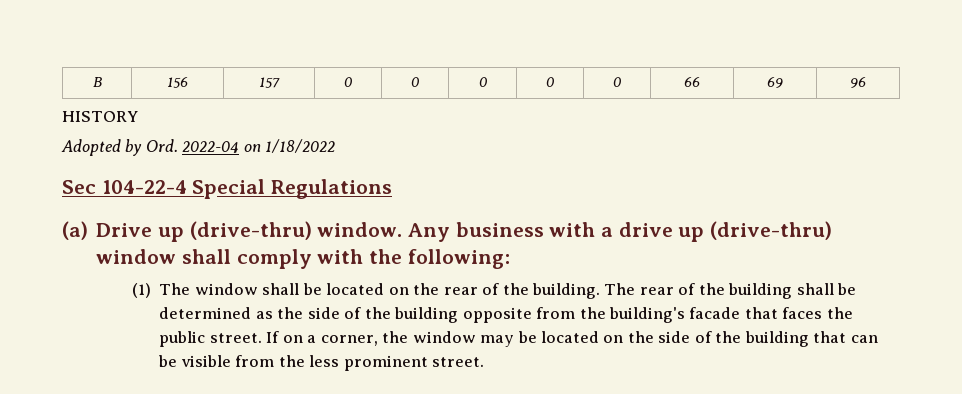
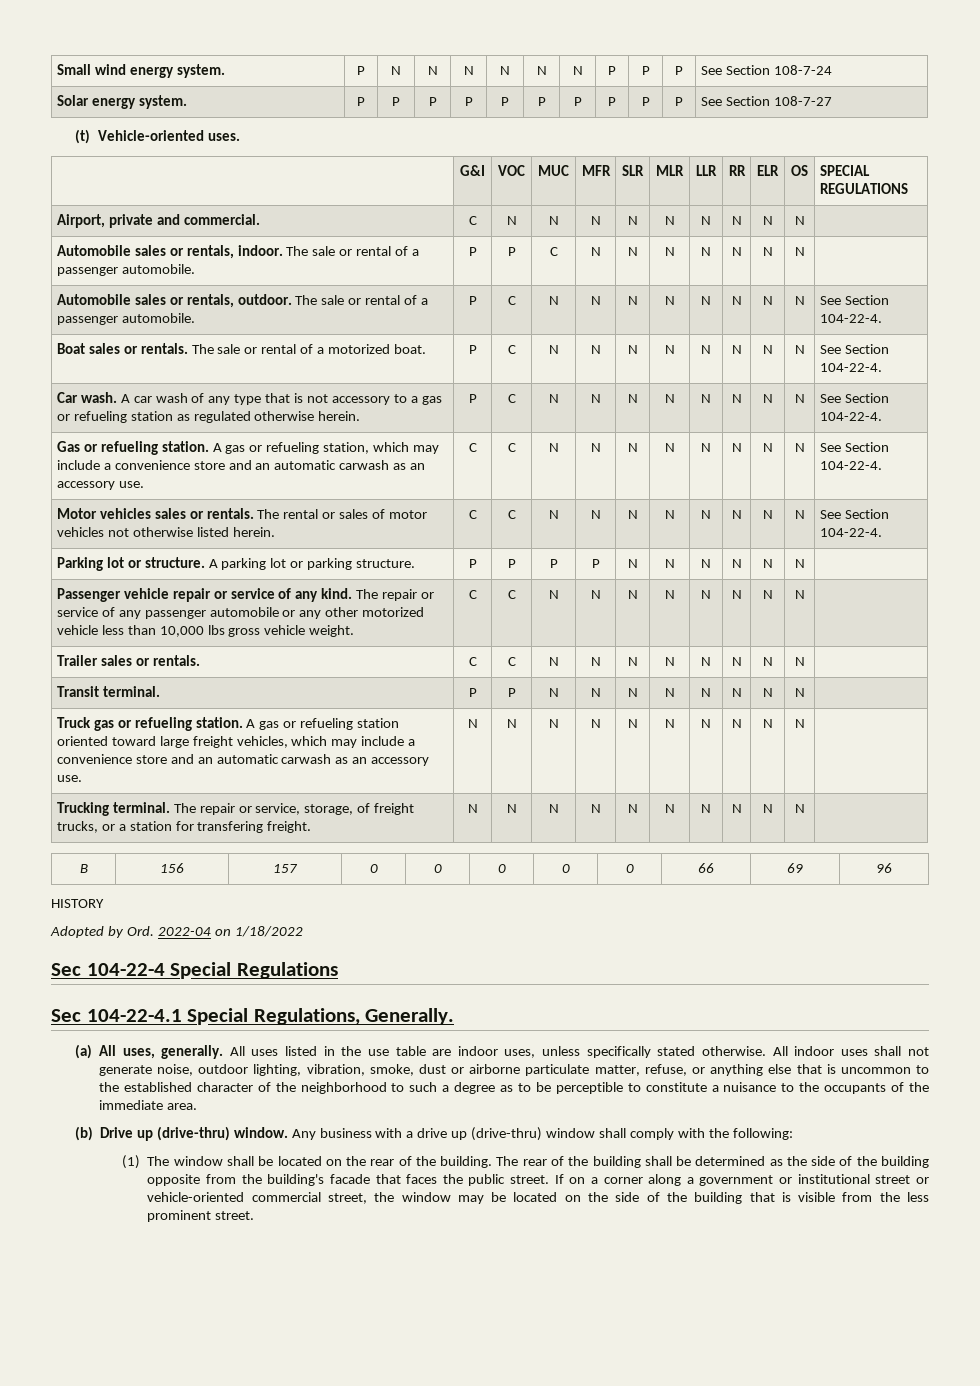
+ Small wind energy system. | P | N | N | N | N | N | N | P | P | P | See Section 108-7-24
+ Solar energy system. | P | P | P | P | P | P | P | P | P | P | See Section 108-7-27
+ (t) Vehicle-oriented uses.
+ | G&I | VOC | MUC | MFR | SLR | MLR | LLR | RR | ELR | OS | SPECIAL REGULATIONS
+ Airport, private and commercial. | C | N | N | N | N | N | N | N | N | N |
+ Automobile sales or rentals, indoor. The sale or rental of a passenger automobile. | P | P | C | N | N | N | N | N | N | N |
+ Automobile sales or rentals, outdoor. The sale or rental of a passenger automobile. | P | C | N | N | N | N | N | N | N | N | See Section 104-22-4.
+ Boat sales or rentals. The sale or rental of a motorized boat. | P | C | N | N | N | N | N | N | N | N | See Section 104-22-4.
+ Car wash. A car wash of any type that is not accessory to a gas or refueling station as regulated otherwise herein. | P | C | N | N | N | N | N | N | N | N | See Section 104-22-4.
+ Gas or refueling station. A gas or refueling station, which may include a convenience store and an automatic carwash as an accessory use. | C | C | N | N | N | N | N | N | N | N | See Section 104-22-4.
+ Motor vehicles sales or rentals. The rental or sales of motor vehicles not otherwise listed herein. | C | C | N | N | N | N | N | N | N | N | See Section 104-22-4.
+ Parking lot or structure. A parking lot or parking structure. | P | P | P | P | N | N | N | N | N | N |
+ Passenger vehicle repair or service of any kind. The repair or service of any passenger automobile or any other motorized vehicle less than 10,000 lbs gross vehicle weight. | C | C | N | N | N | N | N | N | N | N |
+ Trailer sales or rentals. | C | C | N | N | N | N | N | N | N | N |
+ Transit terminal. | P | P | N | N | N | N | N | N | N | N |
+ Truck gas or refueling station. A gas or refueling station oriented toward large freight vehicles, which may include a convenience store and an automatic carwash as an accessory use. | N | N | N | N | N | N | N | N | N | N |
+ Trucking terminal. The repair or service, storage, of freight trucks, or a station for transfering freight. | N | N | N | N | N | N | N | N | N | N |
- (a) Drive up (drive-thru) window.
+ Sec 104-22-4.1 Special Regulations, Generally.
+ (a) All uses, generally. All uses listed in the use table are indoor uses, unless specifically stated otherwise. All indoor uses shall not generate noise, outdoor lighting, vibration, smoke, dust or airborne particulate matter, refuse, or anything else that is uncommon to the established character of the neighborhood to such a degree as to be perceptible to constitute a nuisance to the occupants of the immediate area.
+ (b) Drive up (drive-thru) window.
- If on a corner, the window may be located on the side of the building that can be visible from the less prominent street.
+ If on a corner along a government or institutional street or vehicle-oriented commercial street, the window may be located on the side of the building that is visible from the less prominent street.

